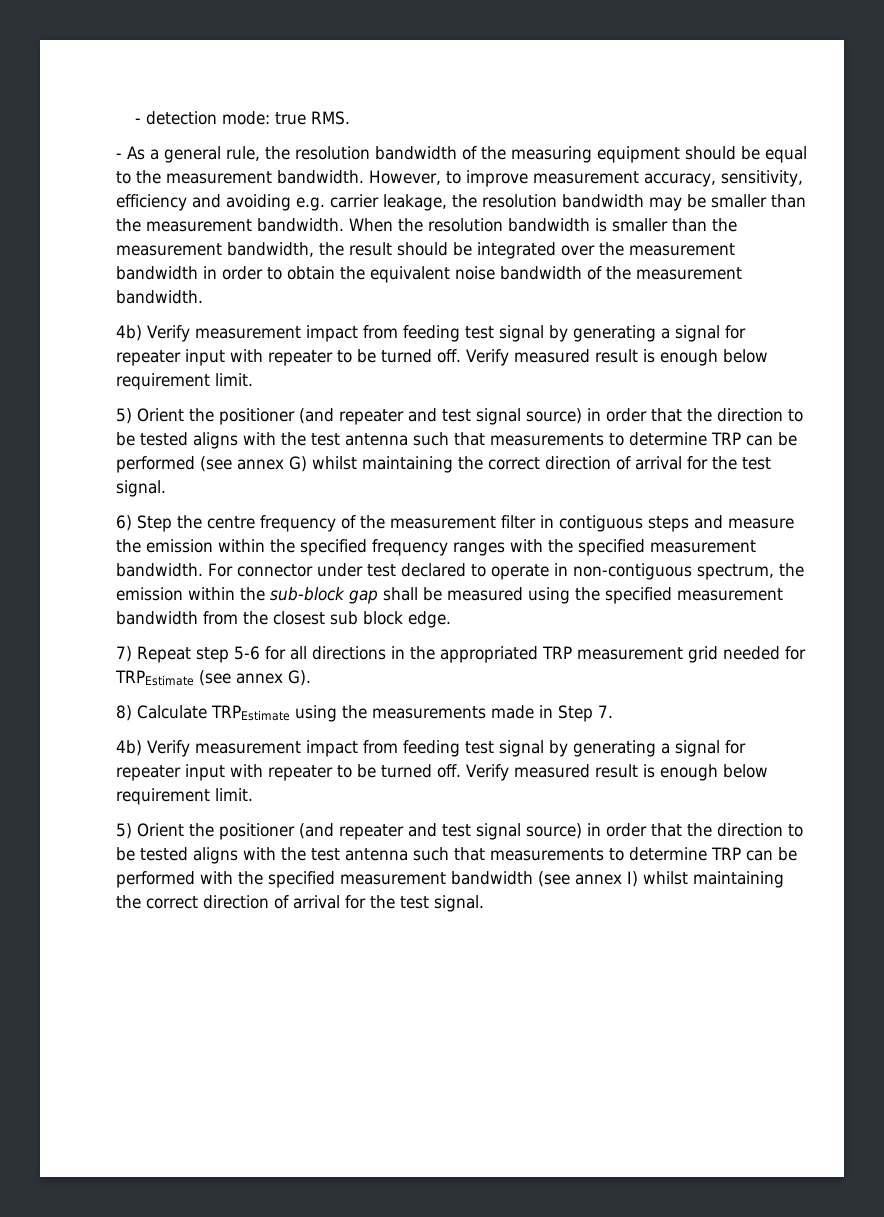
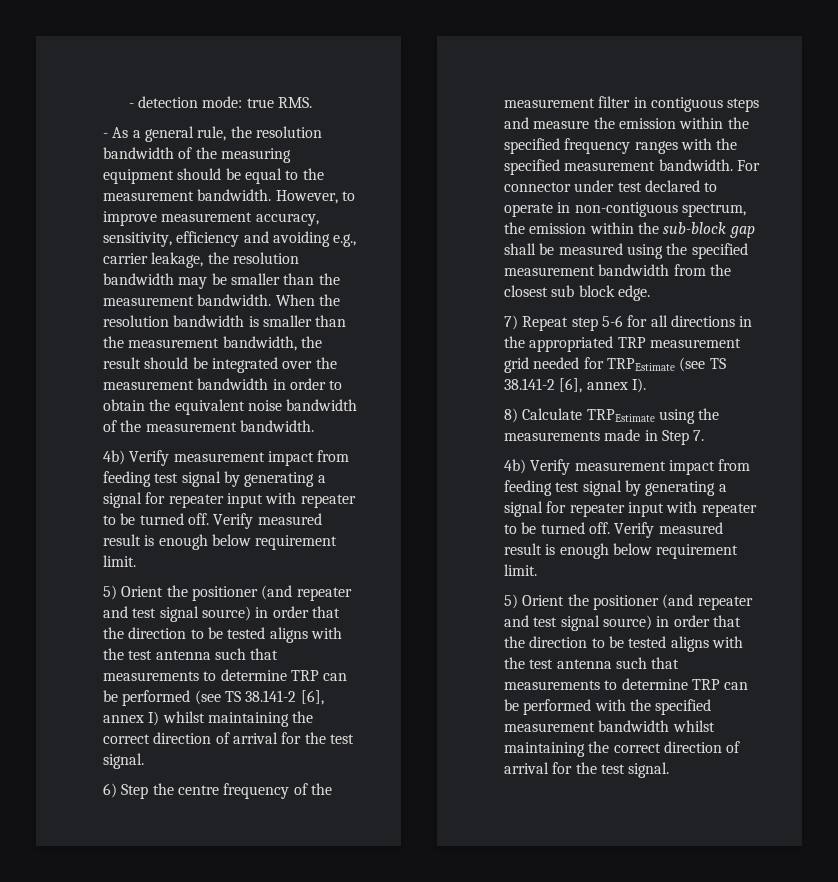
- However, to improve measurement accuracy, sensitivity, efficiency and avoiding e.g. carrier leakage, the resolution bandwidth may be smaller than the measurement bandwidth.
+ However, to improve measurement accuracy, sensitivity, efficiency and avoiding e.g., carrier leakage, the resolution bandwidth may be smaller than the measurement bandwidth.
- 5) Orient the positioner (and repeater and test signal source) in order that the direction to be tested aligns with the test antenna such that measurements to determine TRP can be performed (see annex G) whilst maintaining the correct direction of arrival for the test signal.
+ 5) Orient the positioner (and repeater and test signal source) in order that the direction to be tested aligns with the test antenna such that measurements to determine TRP can be performed (see TS 38.141-2 [6], annex I) whilst maintaining the correct direction of arrival for the test signal.
- 7) Repeat step 5-6 for all directions in the appropriated TRP measurement grid needed for TRPEstimate (see annex G).
+ 7) Repeat step 5-6 for all directions in the appropriated TRP measurement grid needed for TRPEstimate (see TS 38.141-2 [6], annex I).
- 5) Orient the positioner (and repeater and test signal source) in order that the direction to be tested aligns with the test antenna such that measurements to determine TRP can be performed with the specified measurement bandwidth (see annex I) whilst maintaining the correct direction of arrival for the test signal.
+ 5) Orient the positioner (and repeater and test signal source) in order that the direction to be tested aligns with the test antenna such that measurements to determine TRP can be performed with the specified measurement bandwidth whilst maintaining the correct direction of arrival for the test signal.

